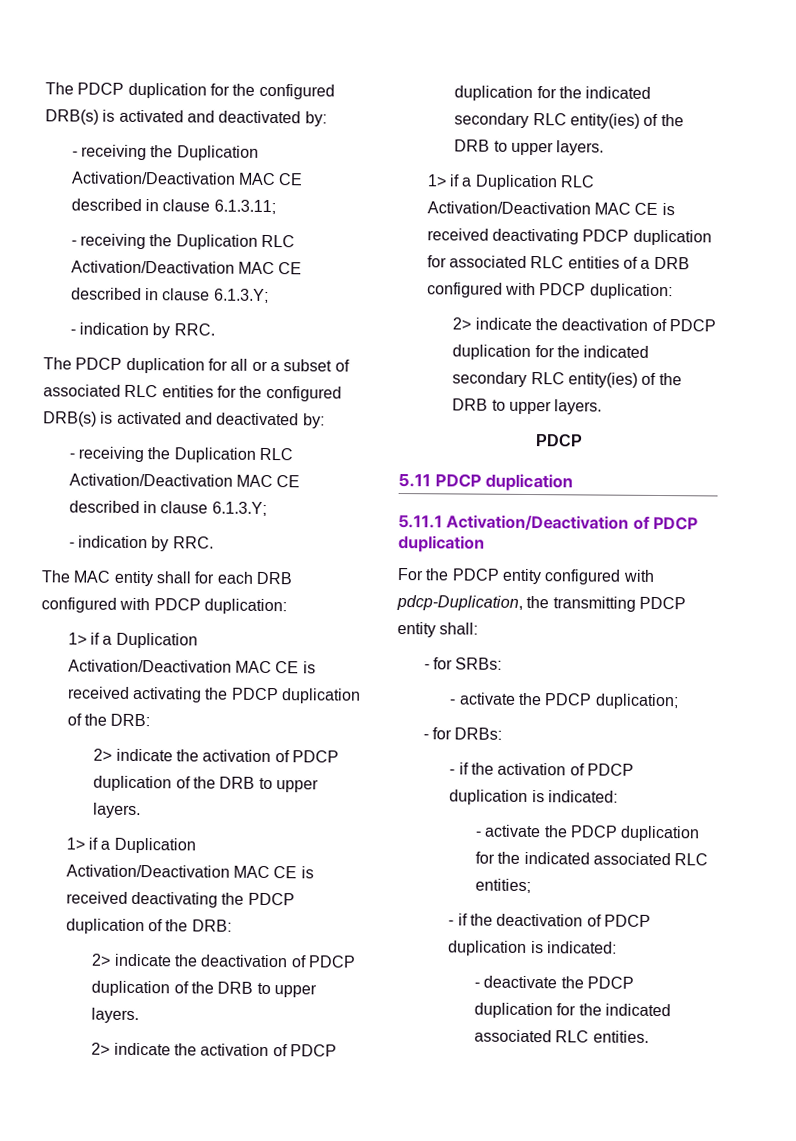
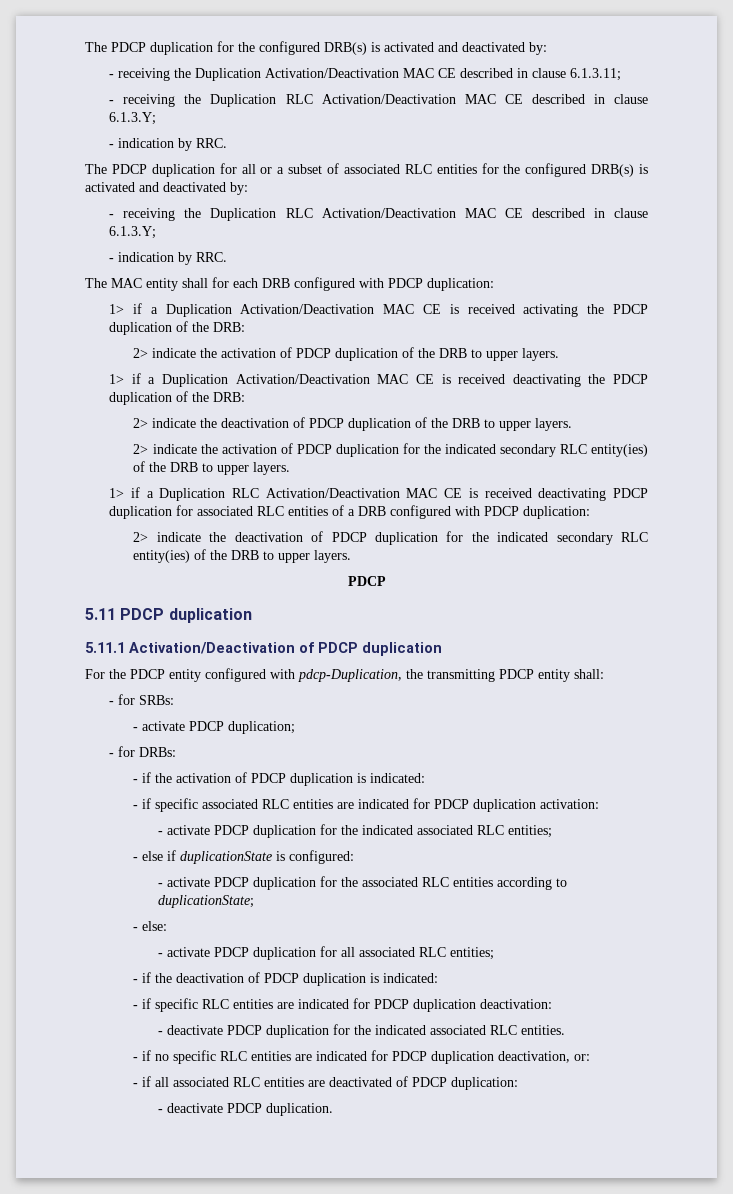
- - activate the PDCP duplication;
+ - activate PDCP duplication;
- - activate the PDCP duplication for the indicated associated RLC entities;
+ - if specific associated RLC entities are indicated for PDCP duplication activation:
+ - activate PDCP duplication for the indicated associated RLC entities;
+ - else if duplicationState is configured:
+ - activate PDCP duplication for the associated RLC entities according to duplicationState;
+ - else:
+ - activate PDCP duplication for all associated RLC entities;
- - deactivate the PDCP duplication for the indicated associated RLC entities.
+ - if specific RLC entities are indicated for PDCP duplication deactivation:
+ - deactivate PDCP duplication for the indicated associated RLC entities.
+ - if no specific RLC entities are indicated for PDCP duplication deactivation, or:
+ - if all associated RLC entities are deactivated of PDCP duplication:
+ - deactivate PDCP duplication.

